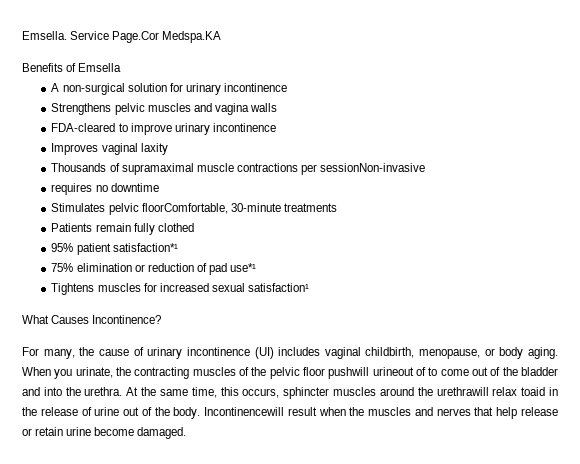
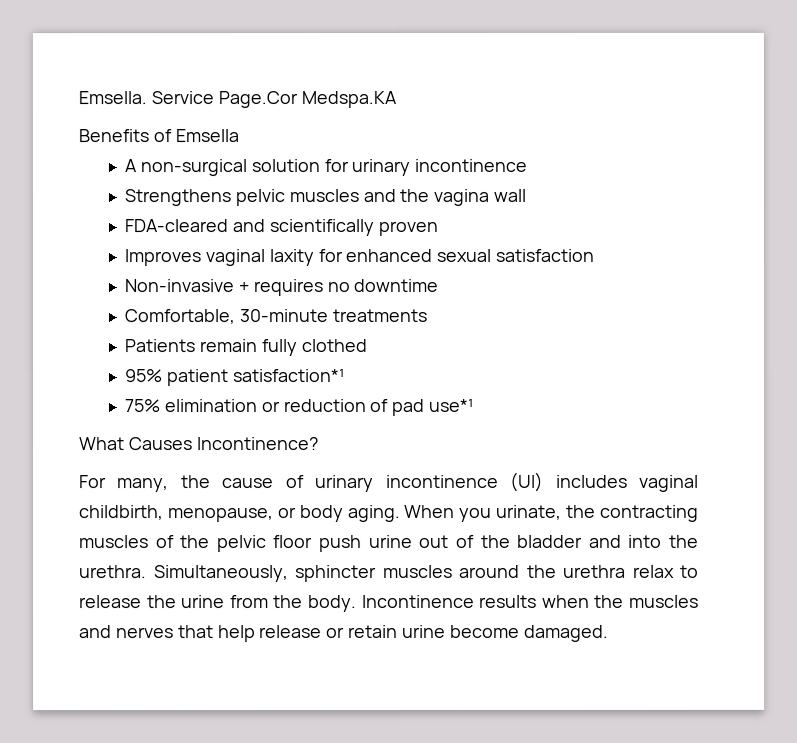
- Strengthens pelvic muscles and vagina walls
- FDA-cleared to improve urinary incontinence
- Improves vaginal laxity
- Thousands of supramaximal muscle contractions per sessionNon-invasive
- requires no downtime
+ Strengthens pelvic muscles and the vagina wall
+ FDA-cleared and scientifically proven
+ Improves vaginal laxity for enhanced sexual satisfaction
+ Non-invasive + requires no downtime
- Stimulates pelvic floorComfortable, 30-minute treatments
+ Comfortable, 30-minute treatments
- Tightens muscles for increased sexual satisfaction¹
- When you urinate, the contracting muscles of the pelvic floor pushwill urineout of to come out of the bladder and into the urethra.
+ When you urinate, the contracting muscles of the pelvic floor push urine out of the bladder and into the urethra.
- At the same time, this occurs, sphincter muscles around the urethrawill relax toaid in the release of urine out of the body. Incontinencewill result when the muscles and nerves that help release or retain urine become damaged.
+ Simultaneously, sphincter muscles around the urethra relax to release the urine from the body. Incontinence results when the muscles and nerves that help release or retain urine become damaged.

